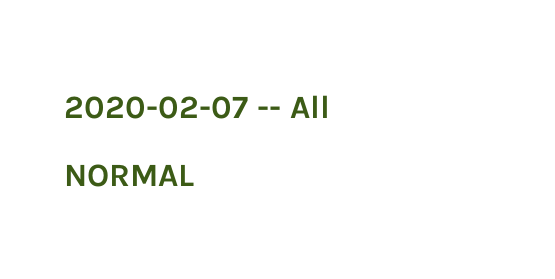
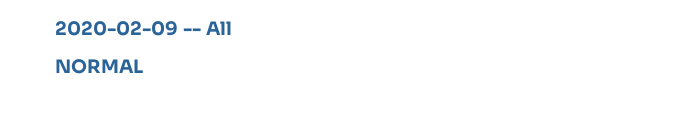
- 2020-02-07 -- All
+ 2020-02-09 -- All

